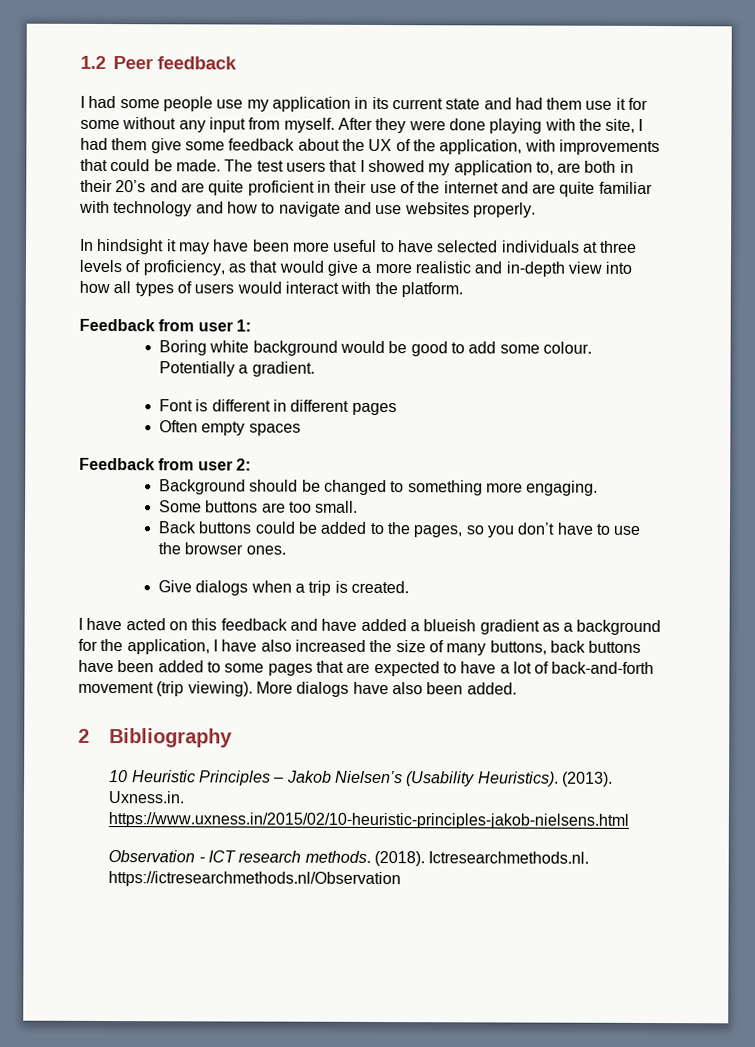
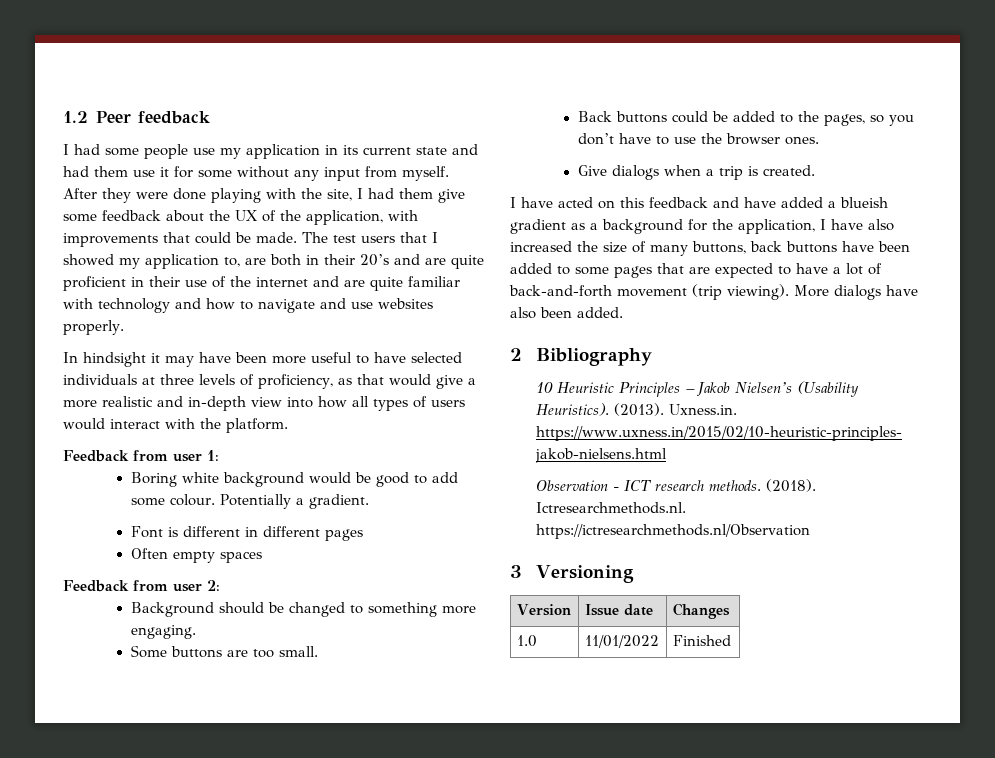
+ 3 Versioning
+ Version | Issue date | Changes
+ 1.0 | 11/01/2022 | Finished

